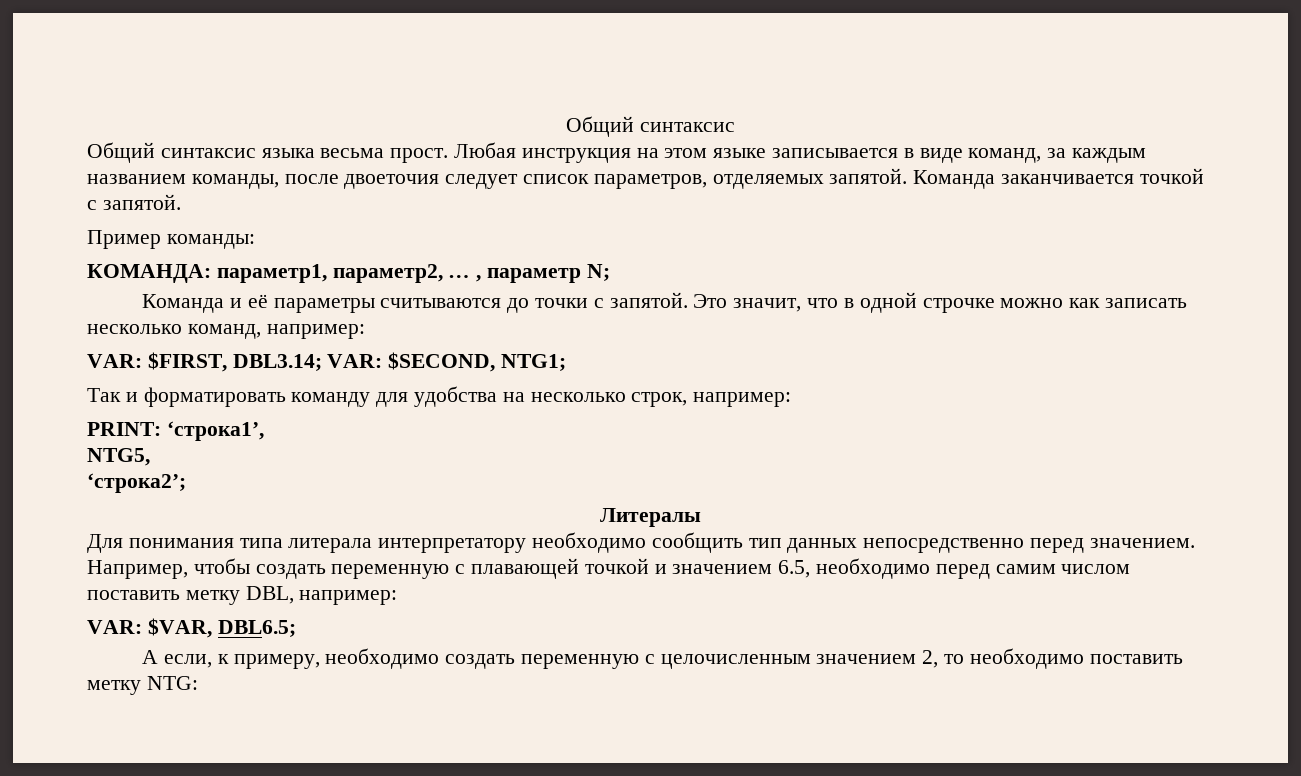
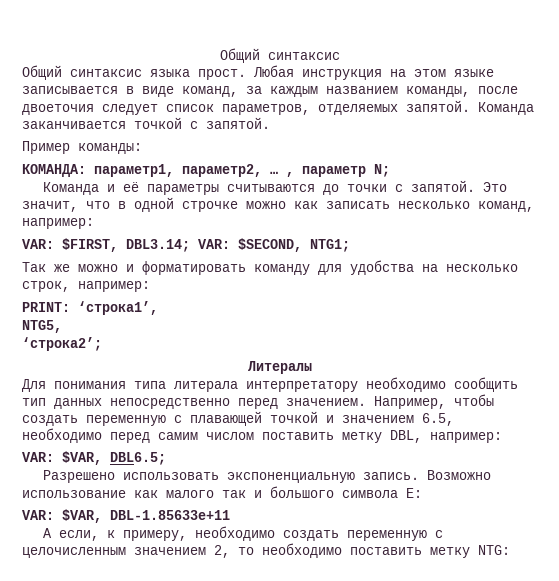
- Общий синтаксис языка весьма прост.
+ Общий синтаксис языка прост.
- Так и форматировать команду для удобства на несколько строк, например:
+ Так же можно и форматировать команду для удобства на несколько строк, например:
+ Разрешено использовать экспоненциальную запись. Возможно использование как малого так и большого символа Е:
+ VAR: $VAR, DBL-1.85633e+11

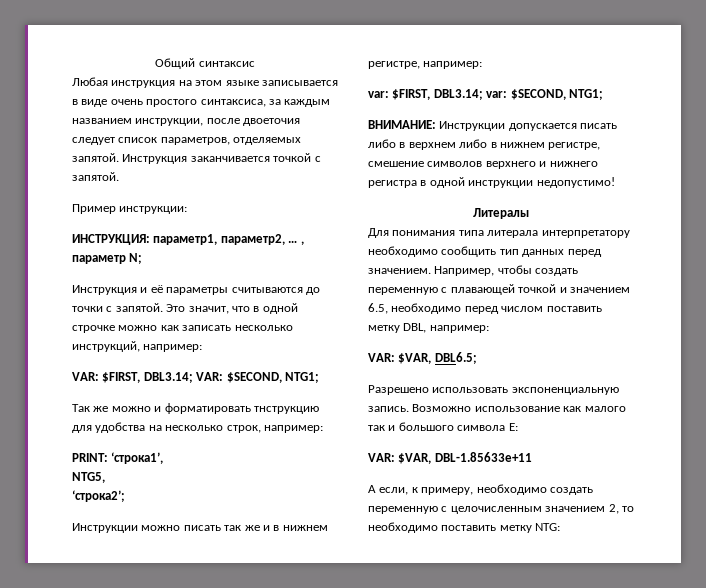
- Общий синтаксис языка прост. Любая инструкция на этом языке записывается в виде команд, за каждым названием команды, после двоеточия следует список параметров, отделяемых запятой.
+ Любая инструкция на этом языке записывается в виде очень простого синтаксиса, за каждым названием инструкции, после двоеточия следует список параметров, отделяемых запятой.
- Команда заканчивается точкой с запятой.
+ Инструкция заканчивается точкой с запятой.
- Пример команды:
- КОМАНДА: параметр1, параметр2, … , параметр N;
+ Пример инструкции:
+ ИНСТРУКЦИЯ: параметр1, параметр2, … , параметр N;
- Команда и её параметры считываются до точки с запятой.
+ Инструкция и её параметры считываются до точки с запятой.
- Это значит, что в одной строчке можно как записать несколько команд, например:
+ Это значит, что в одной строчке можно как записать несколько инструкций, например:
- Так же можно и форматировать команду для удобства на несколько строк, например:
+ Так же можно и форматировать тнструкцию для удобства на несколько строк, например:
+ Инструкции можно писать так же и в нижнем регистре, например:
+ var: $FIRST, DBL3.14; var: $SECOND, NTG1;
+ ВНИМАНИЕ: Инструкции допускается писать либо в верхнем либо в нижнем регистре, смешение символов верхнего и нижнего регистра в одной инструкции недопустимо!
- Для понимания типа литерала интерпретатору необходимо сообщить тип данных непосредственно перед значением.
+ Для понимания типа литерала интерпретатору необходимо сообщить тип данных перед значением.
- Например, чтобы создать переменную с плавающей точкой и значением 6.5, необходимо перед самим числом поставить метку DBL, например:
+ Например, чтобы создать переменную с плавающей точкой и значением 6.5, необходимо перед числом поставить метку DBL, например:

